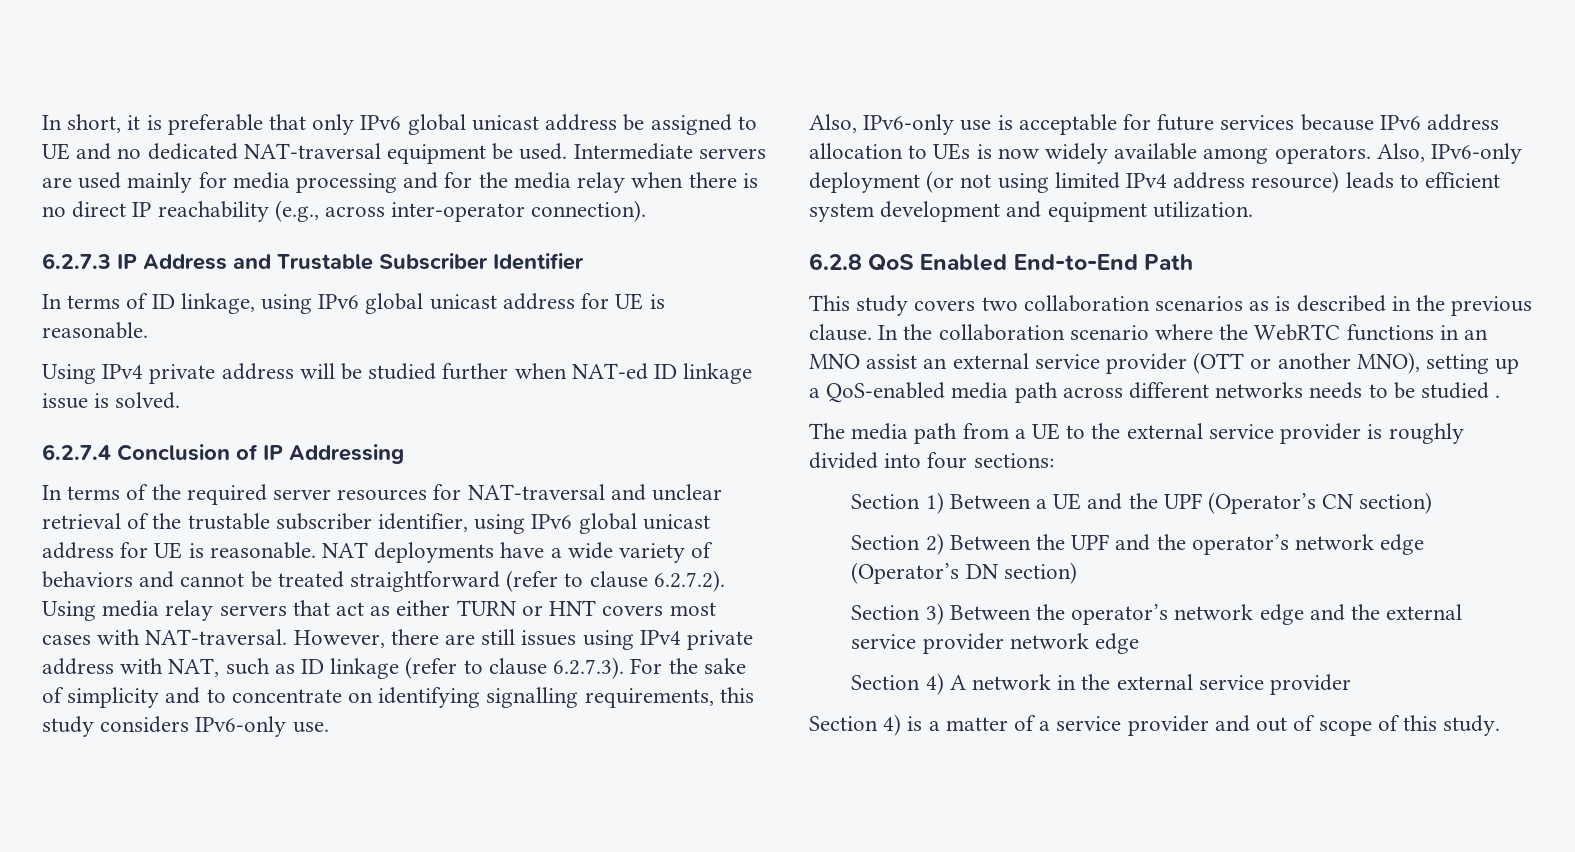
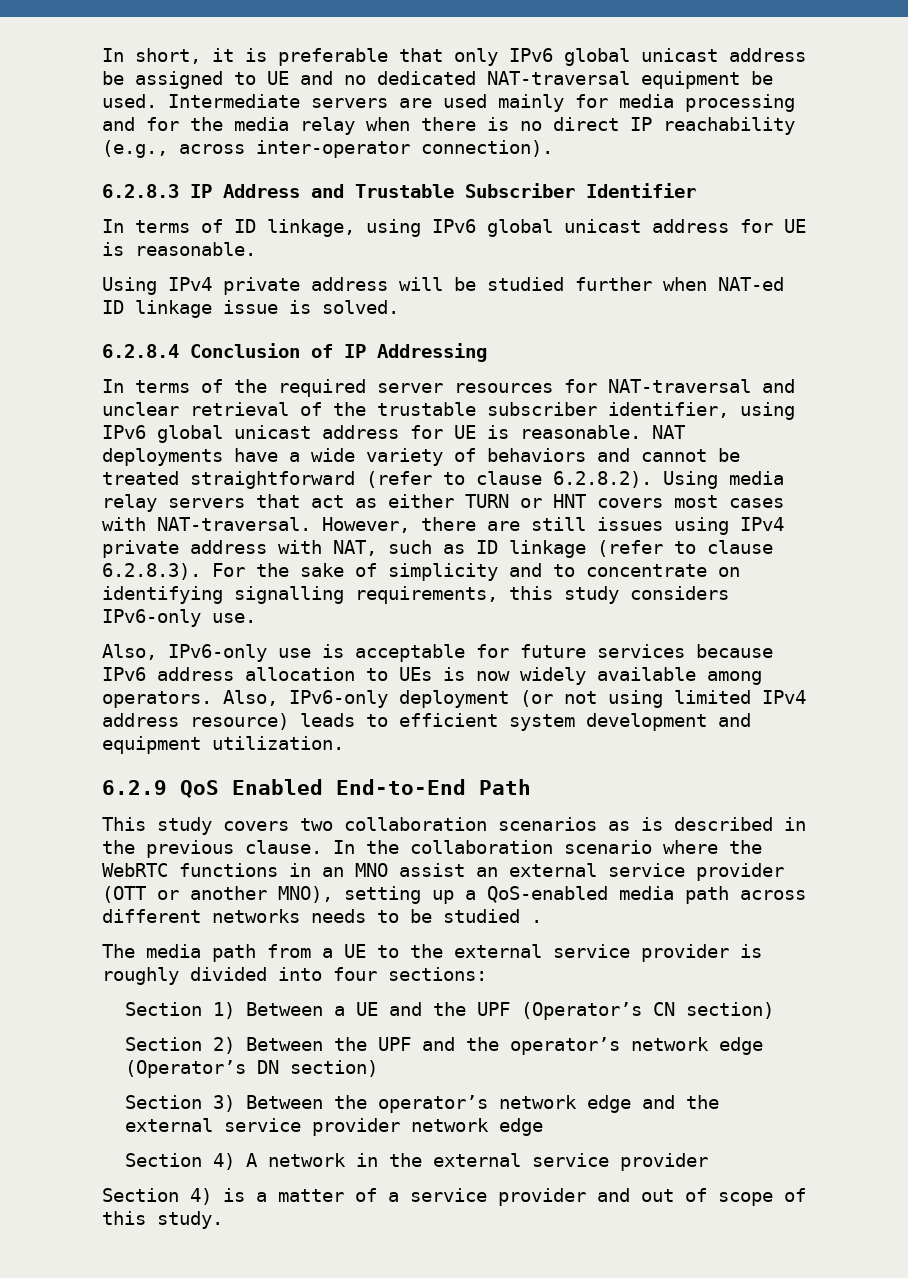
- 6.2.7.3 IP Address and Trustable Subscriber Identifier
+ 6.2.8.3 IP Address and Trustable Subscriber Identifier
- 6.2.7.4 Conclusion of IP Addressing
+ 6.2.8.4 Conclusion of IP Addressing
- NAT deployments have a wide variety of behaviors and cannot be treated straightforward (refer to clause 6.2.7.2). Using media relay servers that act as either TURN or HNT covers most cases with NAT-traversal.
+ NAT deployments have a wide variety of behaviors and cannot be treated straightforward (refer to clause 6.2.8.2). Using media relay servers that act as either TURN or HNT covers most cases with NAT-traversal.
- However, there are still issues using IPv4 private address with NAT, such as ID linkage (refer to clause 6.2.7.3). For the sake of simplicity and to concentrate on identifying signalling requirements, this study considers IPv6-only use.
+ However, there are still issues using IPv4 private address with NAT, such as ID linkage (refer to clause 6.2.8.3). For the sake of simplicity and to concentrate on identifying signalling requirements, this study considers IPv6-only use.
- 6.2.8 QoS Enabled End-to-End Path
+ 6.2.9 QoS Enabled End-to-End Path

